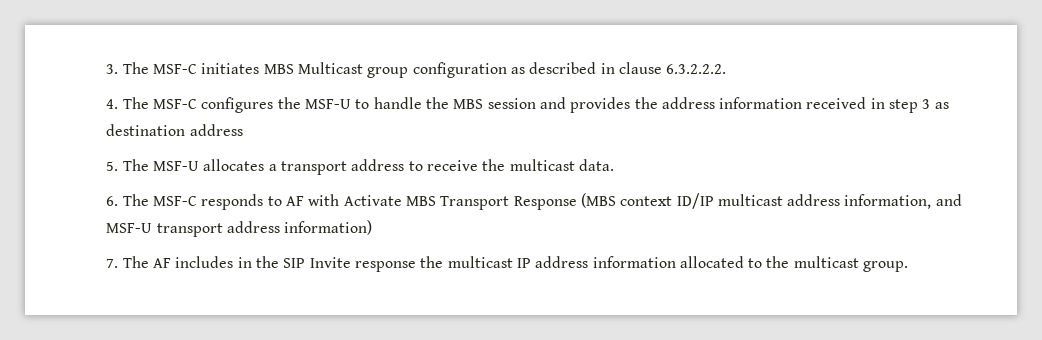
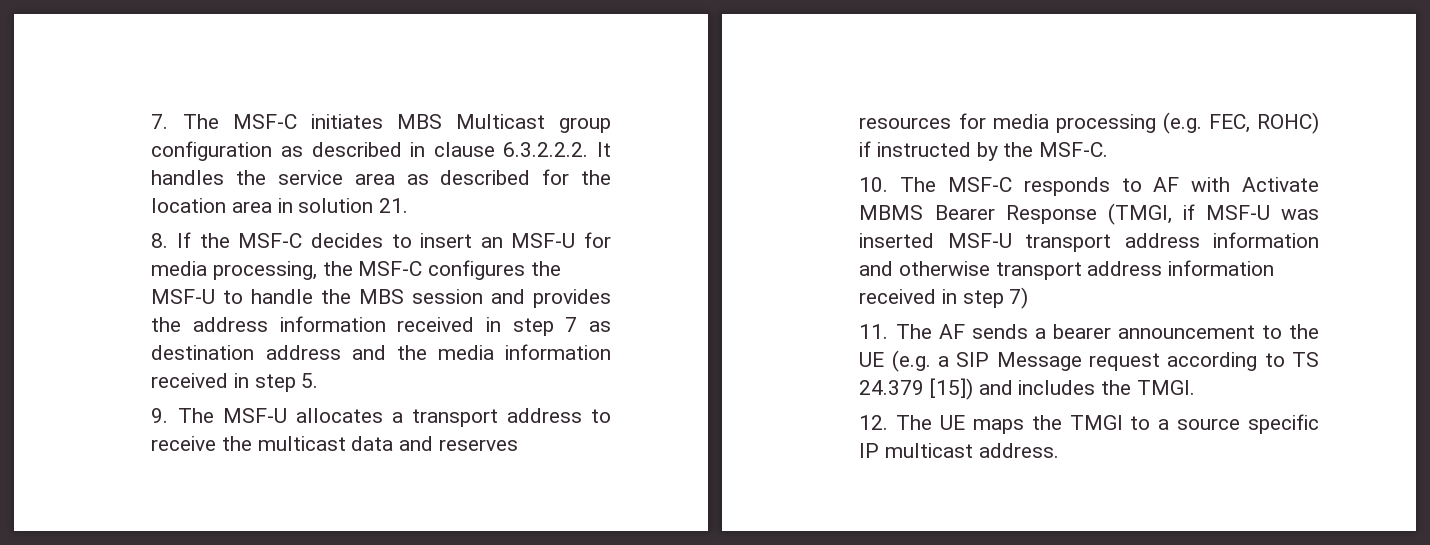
- 3. The MSF-C initiates MBS Multicast group configuration as described in clause 6.3.2.2.2.
- 4. The MSF-C configures the MSF-U to handle the MBS session and provides the address information received in step 3 as destination address
- 5. The MSF-U allocates a transport address to receive the multicast data.
- 6. The MSF-C responds to AF with Activate MBS Transport Response (MBS context ID/IP multicast address information, and MSF-U transport address information)
- 7. The AF includes in the SIP Invite response the multicast IP address information allocated to the multicast group.
+ 7. The MSF-C initiates MBS Multicast group configuration as described in clause 6.3.2.2.2. It handles the service area as described for the location area in solution 21.
+ 8. If the MSF-C decides to insert an MSF-U for media processing, the MSF-C configures the MSF-U to handle the MBS session and provides the address information received in step 7 as destination address and the media information received in step 5.
+ 9. The MSF-U allocates a transport address to receive the multicast data and reserves resources for media processing (e.g. FEC, ROHC) if instructed by the MSF-C.
+ 10. The MSF-C responds to AF with Activate MBMS Bearer Response (TMGI, if MSF-U was inserted MSF-U transport address information and otherwise transport address information received in step 7)
+ 11. The AF sends a bearer announcement to the UE (e.g. a SIP Message request according to TS 24.379 [15]) and includes the TMGI.
+ 12. The UE maps the TMGI to a source specific IP multicast address.

